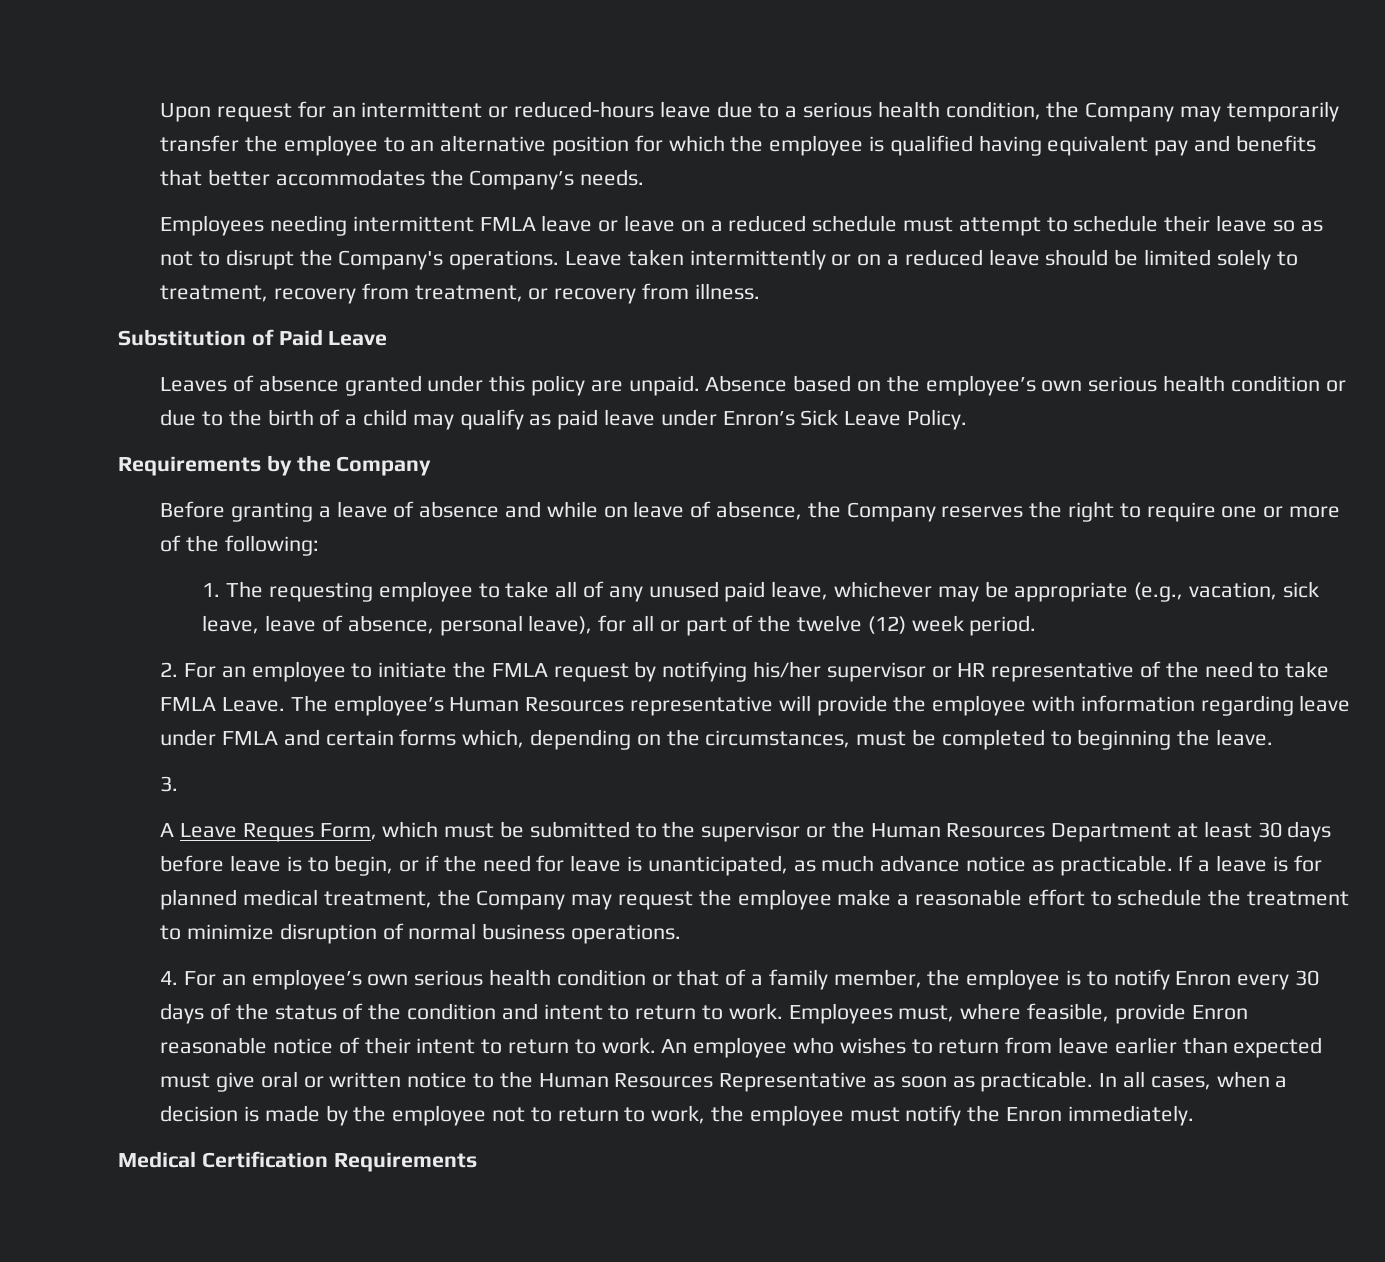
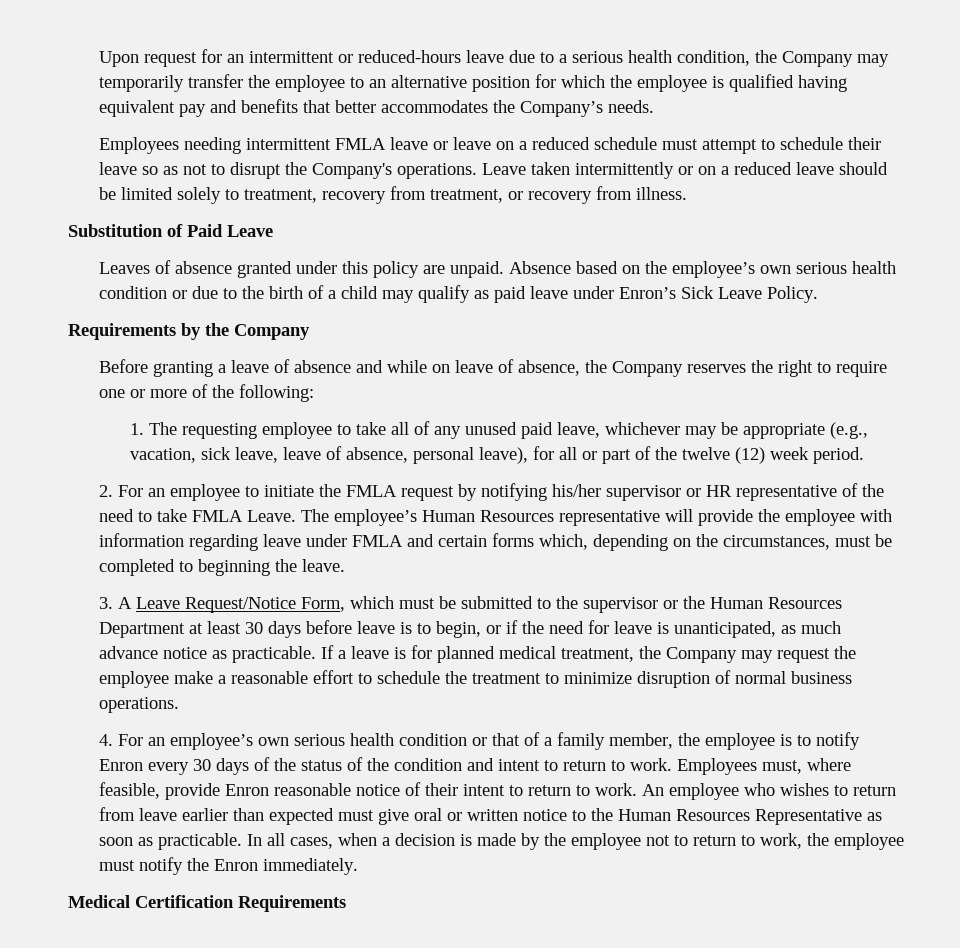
- 3.
- A Leave Reques Form, which must be submitted to the supervisor or the Human Resources Department at least 30 days before leave is to begin, or if the need for leave is unanticipated, as much advance notice as practicable.
+ 3. A Leave Request/Notice Form, which must be submitted to the supervisor or the Human Resources Department at least 30 days before leave is to begin, or if the need for leave is unanticipated, as much advance notice as practicable.

